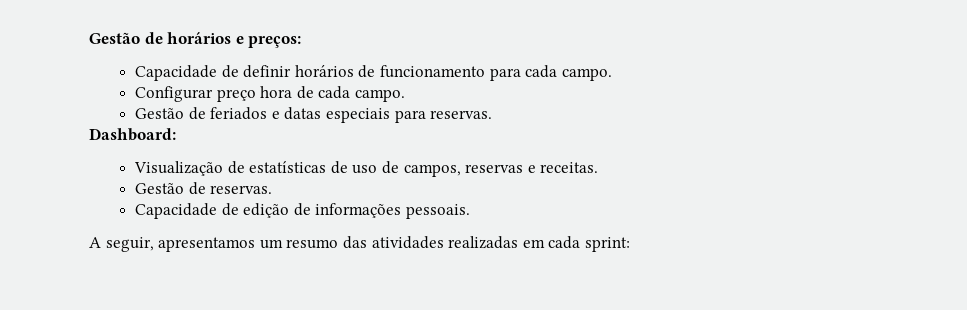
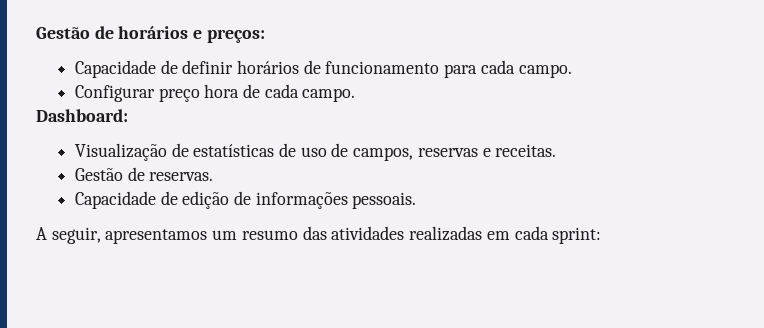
- Gestão de feriados e datas especiais para reservas.

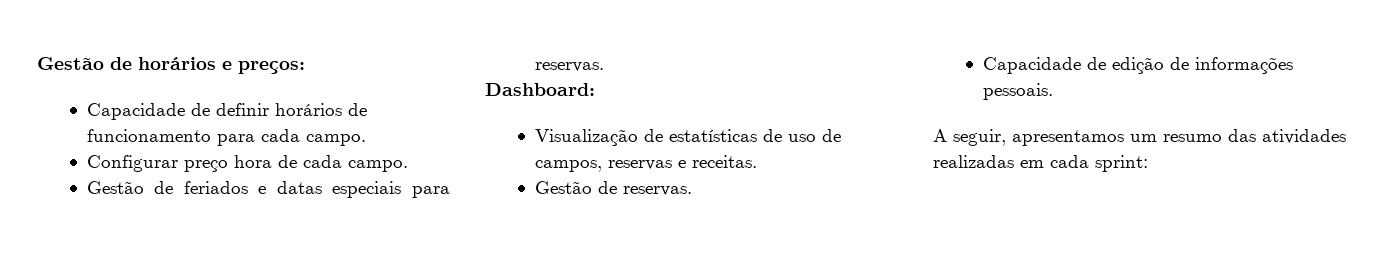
+ Gestão de feriados e datas especiais para reservas.

